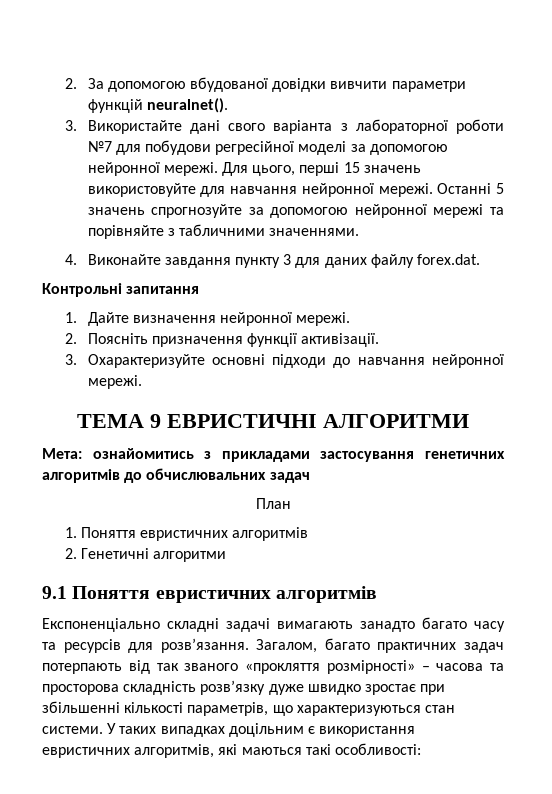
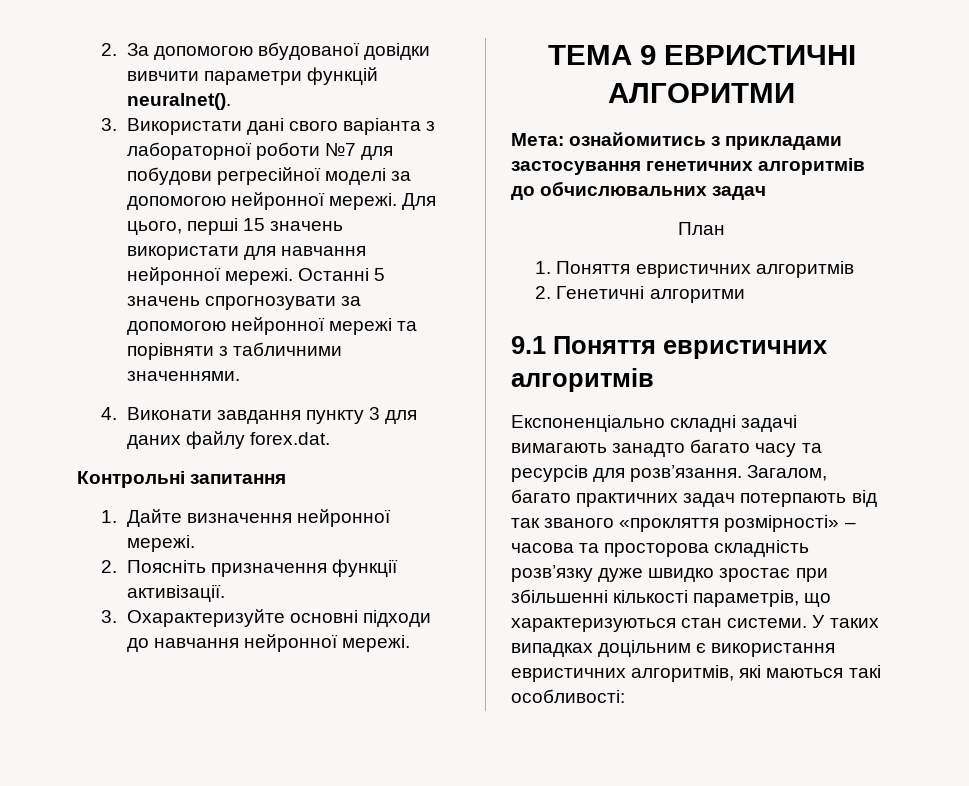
- 3. Використайте дані свого варіанта з лабораторної роботи №7 для побудови регресійної моделі за допомогою нейронної мережі.
+ 3. Використати дані свого варіанта з лабораторної роботи №7 для побудови регресійної моделі за допомогою нейронної мережі.
- Для цього, перші 15 значень використовуйте для навчання нейронної мережі.
+ Для цього, перші 15 значень використати для навчання нейронної мережі.
- Останні 5 значень спрогнозуйте за допомогою нейронної мережі та порівняйте з табличними значеннями.
+ Останні 5 значень спрогнозувати за допомогою нейронної мережі та порівняти з табличними значеннями.
- 4. Виконайте завдання пункту 3 для даних файлу forex.dat.
+ 4. Виконати завдання пункту 3 для даних файлу forex.dat.

